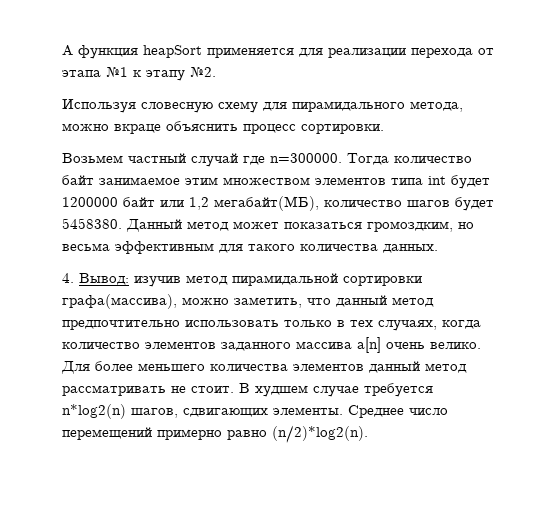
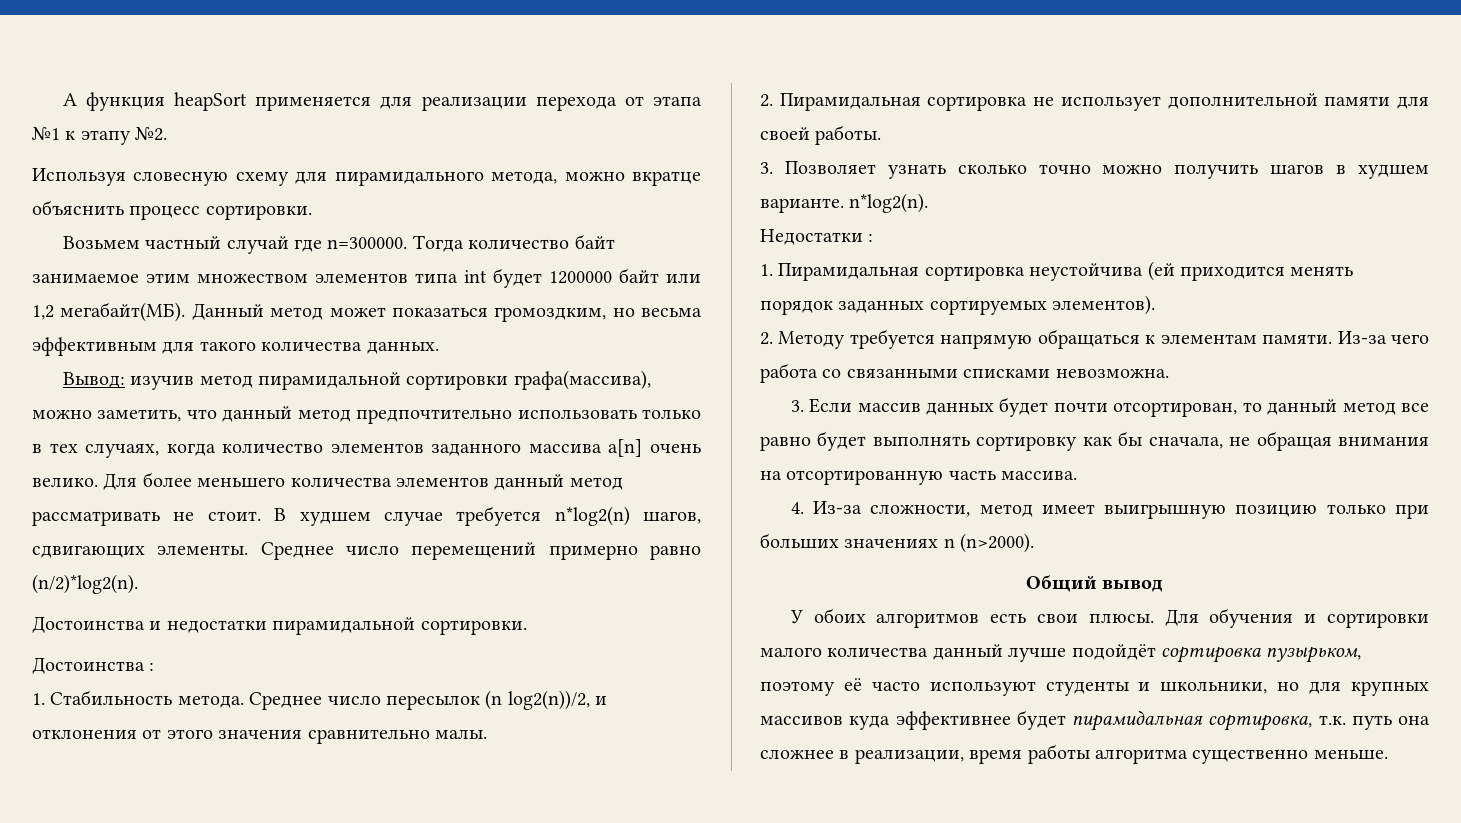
- Используя словесную схему для пирамидального метода, можно вкраце объяснить процесс сортировки.
+ Используя словесную схему для пирамидального метода, можно вкратце объяснить процесс сортировки.
- Тогда количество байт занимаемое этим множеством элементов типа int будет 1200000 байт или 1,2 мегабайт(МБ), количество шагов будет 5458380.
+ Тогда количество байт занимаемое этим множеством элементов типа int будет 1200000 байт или 1,2 мегабайт(МБ).
- 4. Вывод: изучив метод пирамидальной сортировки графа(массива), можно заметить, что данный метод предпочтительно использовать только в тех случаях, когда количество элементов заданного массива a[n] очень велико.
+ Вывод: изучив метод пирамидальной сортировки графа(массива), можно заметить, что данный метод предпочтительно использовать только в тех случаях, когда количество элементов заданного массива a[n] очень велико.
+ Достоинства и недостатки пирамидальной сортировки.
+ Достоинства :
+ 1. Стабильность метода. Среднее число пересылок (n log2(n))/2, и отклонения от этого значения сравнительно малы.
+ 2. Пирамидальная сортировка не использует дополнительной памяти для своей работы.
+ 3. Позволяет узнать сколько точно можно получить шагов в худшем варианте. n*log2(n).
+ Недостатки :
+ 1. Пирамидальная сортировка неустойчива (ей приходится менять порядок заданных сортируемых элементов).
+ 2. Методу требуется напрямую обращаться к элементам памяти. Из-за чего работа со связанными списками невозможна.
+ 3. Если массив данных будет почти отсортирован, то данный метод все равно будет выполнять сортировку как бы сначала, не обращая внимания на отсортированную часть массива.
+ 4. Из-за сложности, метод имеет выигрышную позицию только при больших значениях n (n>2000).
+ Общий вывод
+ У обоих алгоритмов есть свои плюсы. Для обучения и сортировки малого количества данный лучше подойдёт сортировка пузырьком, поэтому её часто используют студенты и школьники, но для крупных массивов куда эффективнее будет пирамидальная сортировка, т.к. путь она сложнее в реализации, время работы алгоритма существенно меньше.

